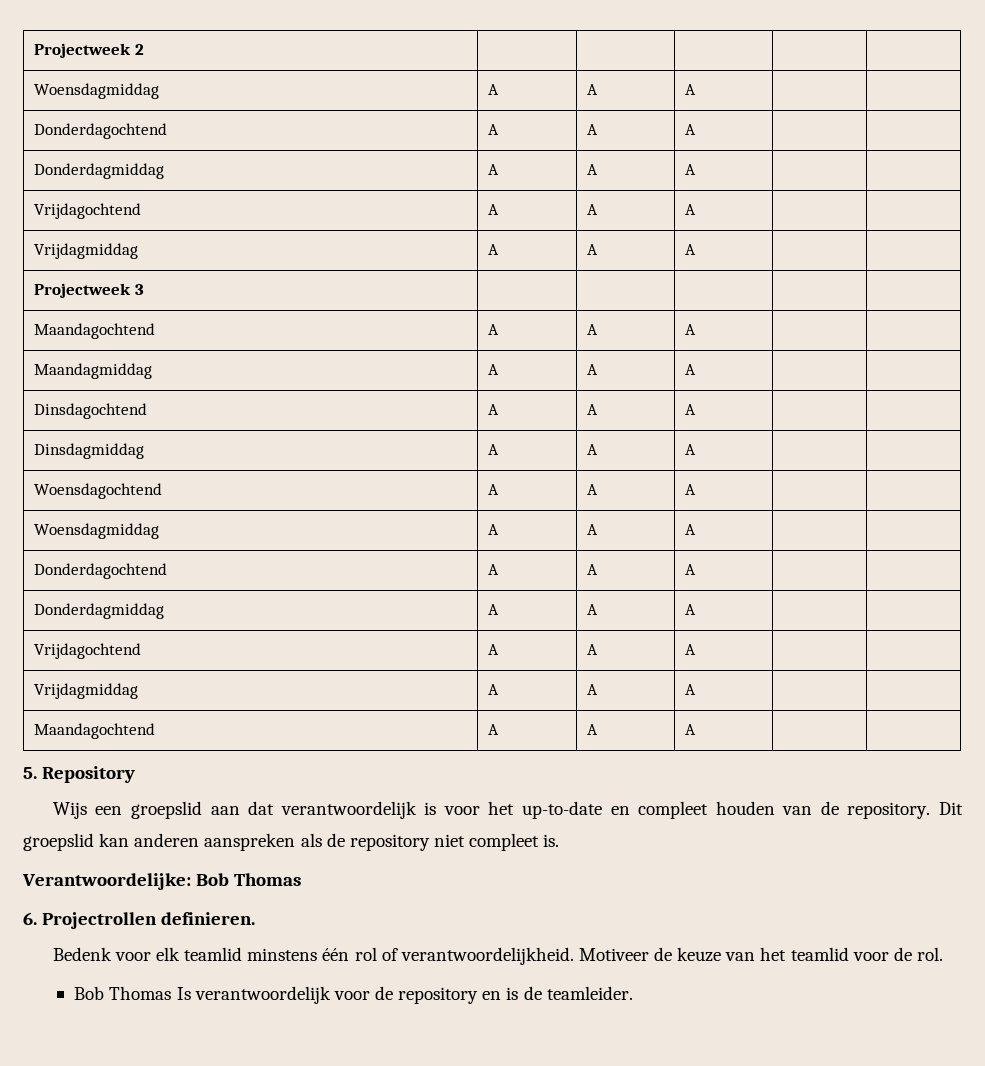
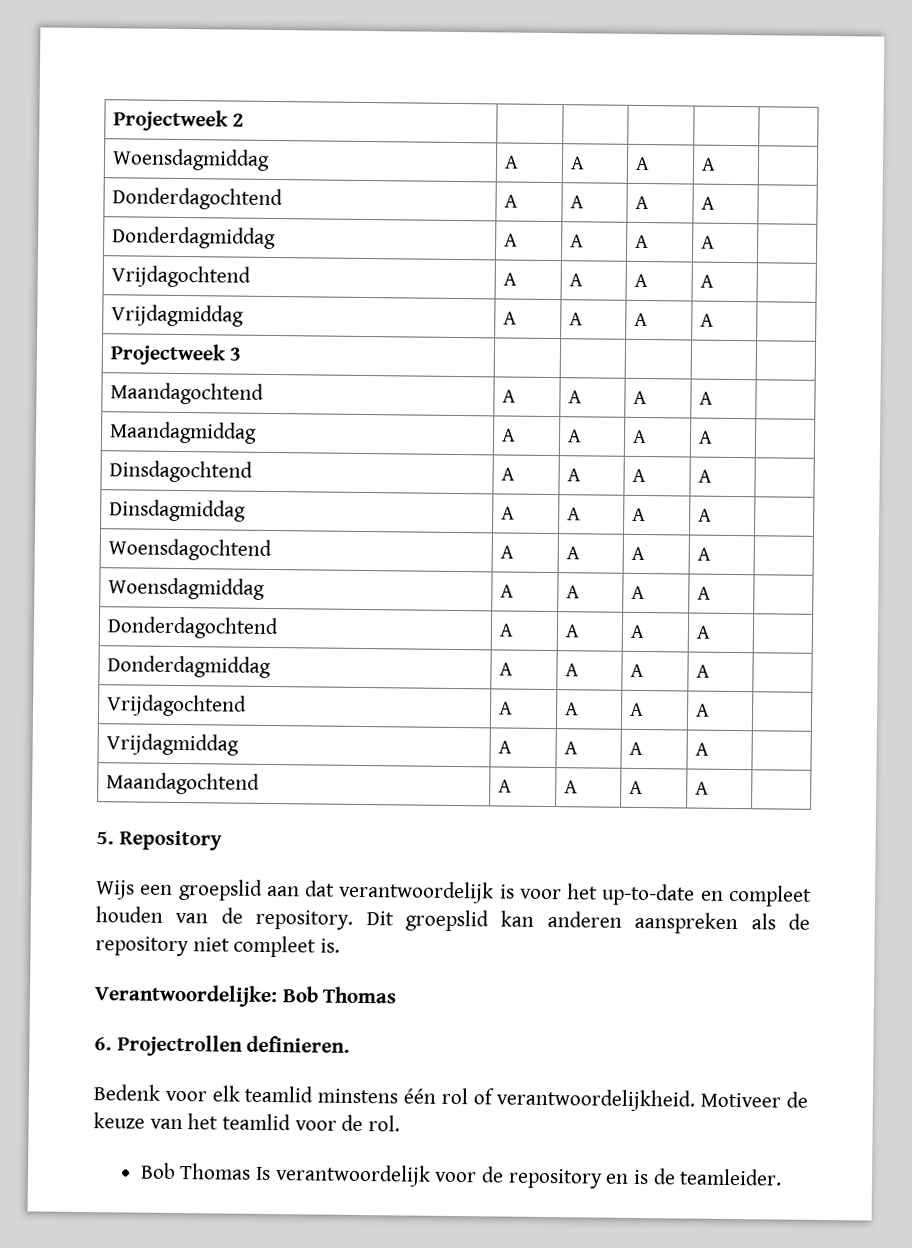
  Projectweek 2 | | | | |
- Woensdagmiddag | A | A | A | |
- Donderdagochtend | A | A | A | |
- Donderdagmiddag | A | A | A | |
- Vrijdagochtend | A | A | A | |
- Vrijdagmiddag | A | A | A | |
+ Woensdagmiddag | A | A | A | A |
+ Donderdagochtend | A | A | A | A |
+ Donderdagmiddag | A | A | A | A |
+ Vrijdagochtend | A | A | A | A |
+ Vrijdagmiddag | A | A | A | A |
  Projectweek 3 | | | | |
- Maandagochtend | A | A | A | |
+ Maandagochtend | A | A | A | A |
- Maandagmiddag | A | A | A | |
+ Maandagmiddag | A | A | A | A |
- Dinsdagochtend | A | A | A | |
+ Dinsdagochtend | A | A | A | A |
- Dinsdagmiddag | A | A | A | |
+ Dinsdagmiddag | A | A | A | A |
- Woensdagochtend | A | A | A | |
- Woensdagmiddag | A | A | A | |
- Donderdagochtend | A | A | A | |
- Donderdagmiddag | A | A | A | |
- Vrijdagochtend | A | A | A | |
- Vrijdagmiddag | A | A | A | |
- Maandagochtend | A | A | A | |
+ Woensdagochtend | A | A | A | A |
+ Woensdagmiddag | A | A | A | A |
+ Donderdagochtend | A | A | A | A |
+ Donderdagmiddag | A | A | A | A |
+ Vrijdagochtend | A | A | A | A |
+ Vrijdagmiddag | A | A | A | A |
+ Maandagochtend | A | A | A | A |

